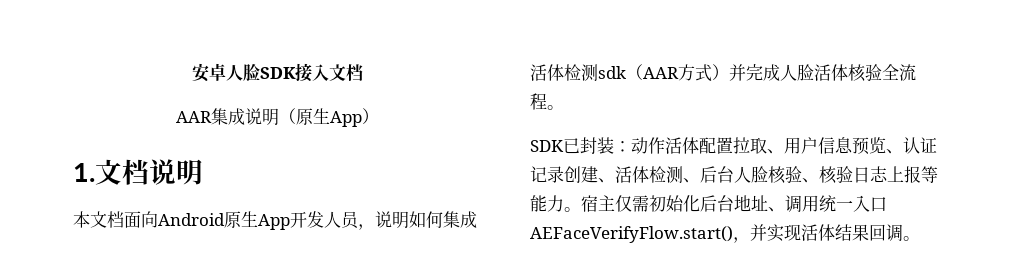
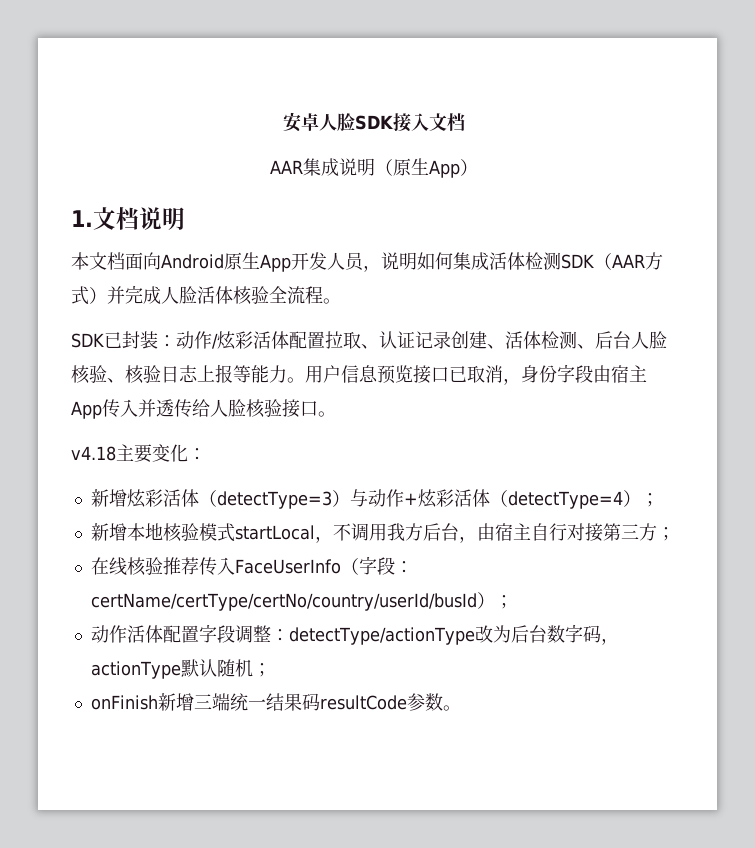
- 本文档面向Android原生App开发人员，说明如何集成活体检测sdk（AAR方式）并完成人脸活体核验全流程。
+ 本文档面向Android原生App开发人员，说明如何集成活体检测SDK（AAR方式）并完成人脸活体核验全流程。
- SDK已封装：动作活体配置拉取、用户信息预览、认证记录创建、活体检测、后台人脸核验、核验日志上报等能力。
+ SDK已封装：动作/炫彩活体配置拉取、认证记录创建、活体检测、后台人脸核验、核验日志上报等能力。
- 宿主仅需初始化后台地址、调用统一入口AEFaceVerifyFlow.start()，并实现活体结果回调。
+ 用户信息预览接口已取消，身份字段由宿主App传入并透传给人脸核验接口。
+ v4.18主要变化：
+ 新增炫彩活体（detectType=3）与动作+炫彩活体（detectType=4）；
+ 新增本地核验模式startLocal，不调用我方后台，由宿主自行对接第三方；
+ 在线核验推荐传入FaceUserInfo（字段：certName/certType/certNo/country/userId/busId）；
+ 动作活体配置字段调整：detectType/actionType改为后台数字码，actionType默认随机；
+ onFinish新增三端统一结果码resultCode参数。

